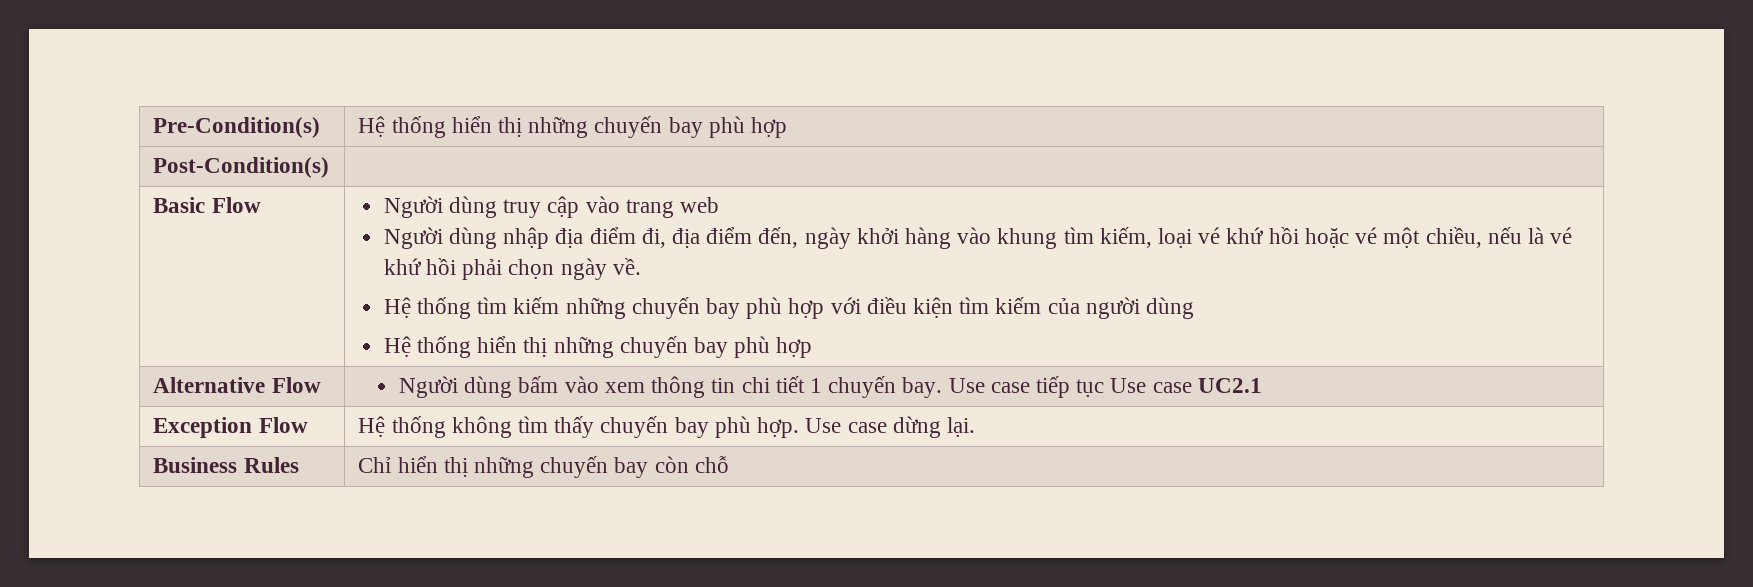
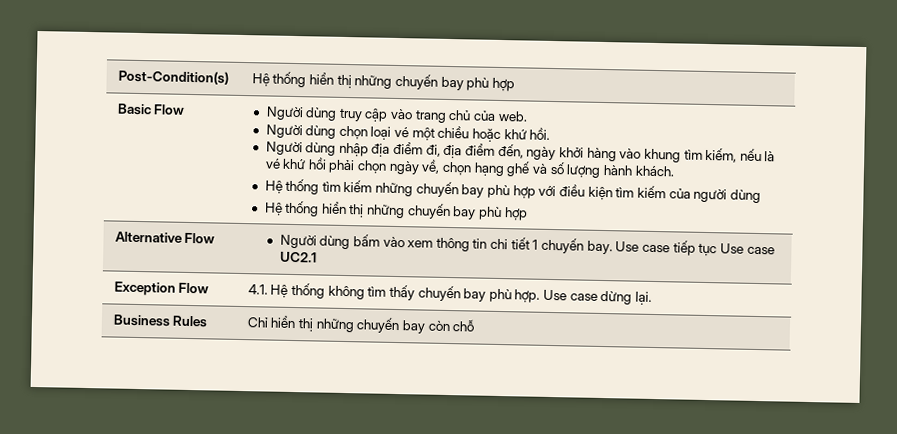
- Pre-Condition(s) | Hệ thống hiển thị những chuyến bay phù hợp
- Post-Condition(s) |
+ Post-Condition(s) | Hệ thống hiển thị những chuyến bay phù hợp
- Người dùng truy cập vào trang web
+ Người dùng truy cập vào trang chủ của web.
+ Người dùng chọn loại vé một chiều hoặc khứ hồi.
- Người dùng nhập địa điểm đi, địa điểm đến, ngày khởi hàng vào khung tìm kiếm, loại vé khứ hồi hoặc vé một chiều, nếu là vé khứ hồi phải chọn ngày về.
+ Người dùng nhập địa điểm đi, địa điểm đến, ngày khởi hàng vào khung tìm kiếm, nếu là vé khứ hồi phải chọn ngày về, chọn hạng ghế và số lượng hành khách.
- Exception Flow | Hệ thống không tìm thấy chuyến bay phù hợp. Use case dừng lại.
+ Exception Flow | 4.1. Hệ thống không tìm thấy chuyến bay phù hợp. Use case dừng lại.

